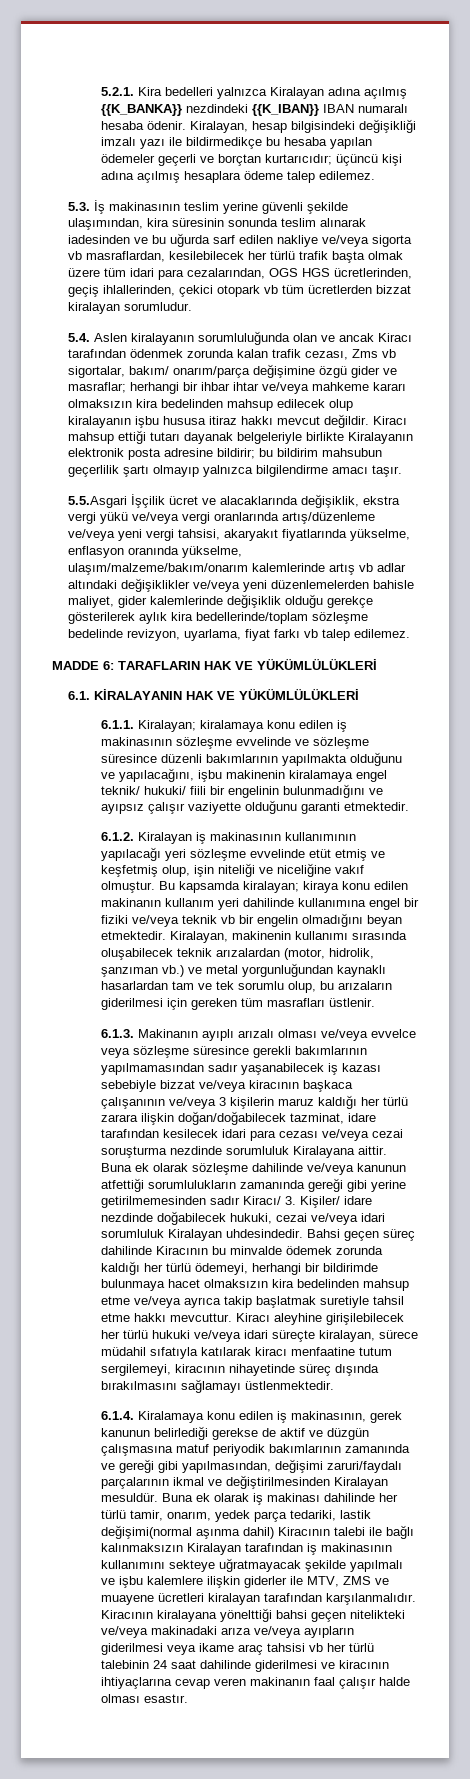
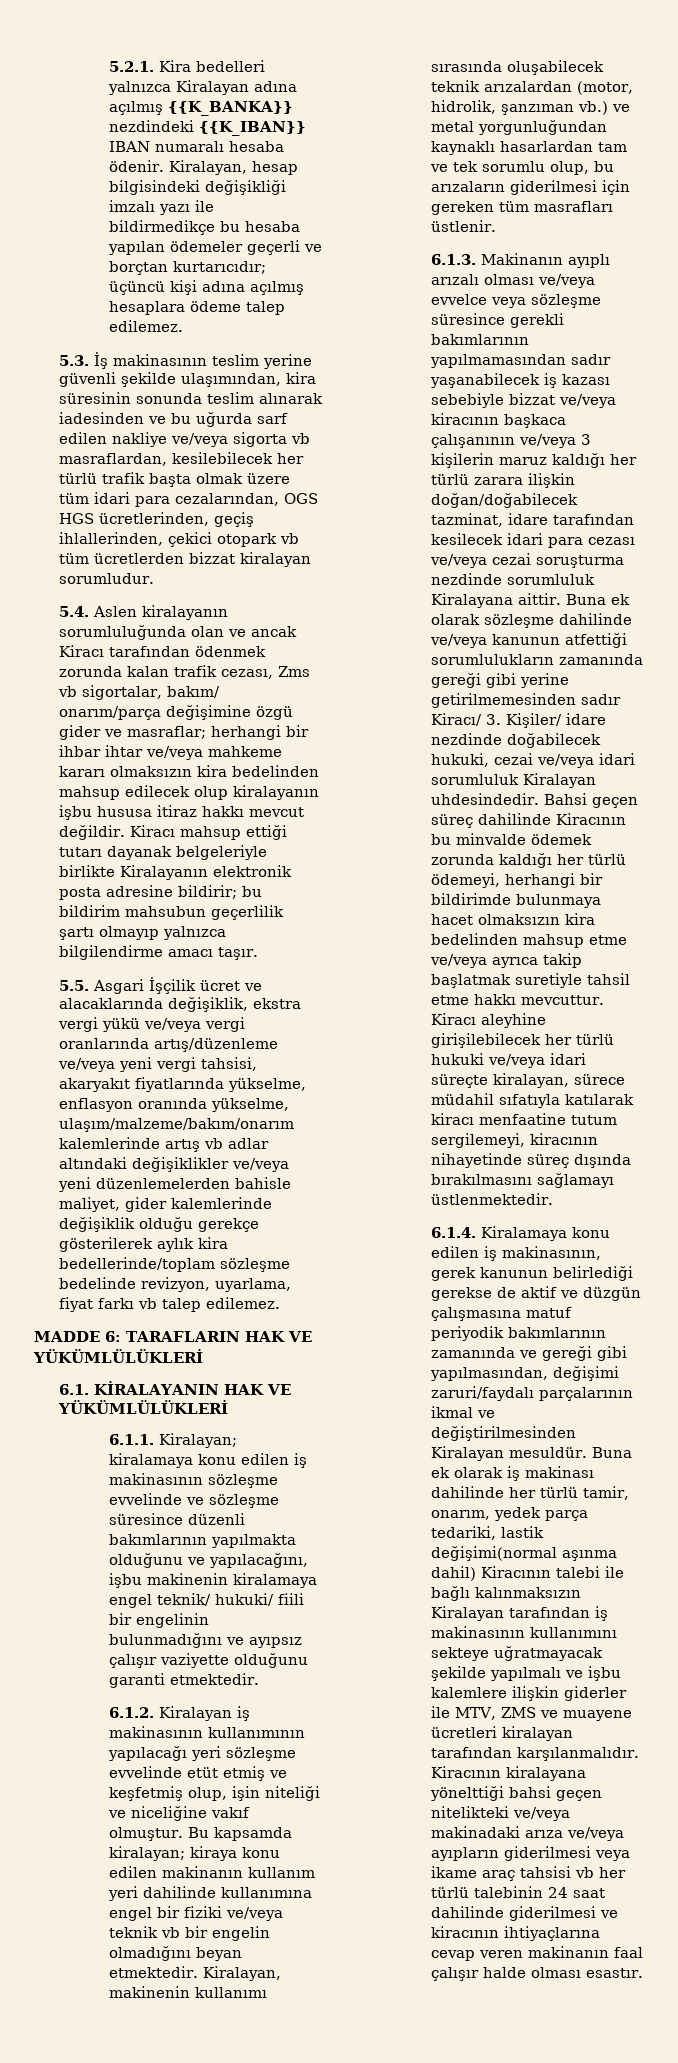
- 5.5.Asgari İşçilik ücret ve alacaklarında değişiklik, ekstra vergi yükü ve/veya vergi oranlarında artış/düzenleme ve/veya yeni vergi tahsisi, akaryakıt fiyatlarında yükselme, enflasyon oranında yükselme, ulaşım/malzeme/bakım/onarım kalemlerinde artış vb adlar altındaki değişiklikler ve/veya yeni düzenlemelerden bahisle maliyet, gider kalemlerinde değişiklik olduğu gerekçe gösterilerek aylık kira bedellerinde/toplam sözleşme bedelinde revizyon, uyarlama, fiyat farkı vb talep edilemez.
+ 5.5. Asgari İşçilik ücret ve alacaklarında değişiklik, ekstra vergi yükü ve/veya vergi oranlarında artış/düzenleme ve/veya yeni vergi tahsisi, akaryakıt fiyatlarında yükselme, enflasyon oranında yükselme, ulaşım/malzeme/bakım/onarım kalemlerinde artış vb adlar altındaki değişiklikler ve/veya yeni düzenlemelerden bahisle maliyet, gider kalemlerinde değişiklik olduğu gerekçe gösterilerek aylık kira bedellerinde/toplam sözleşme bedelinde revizyon, uyarlama, fiyat farkı vb talep edilemez.

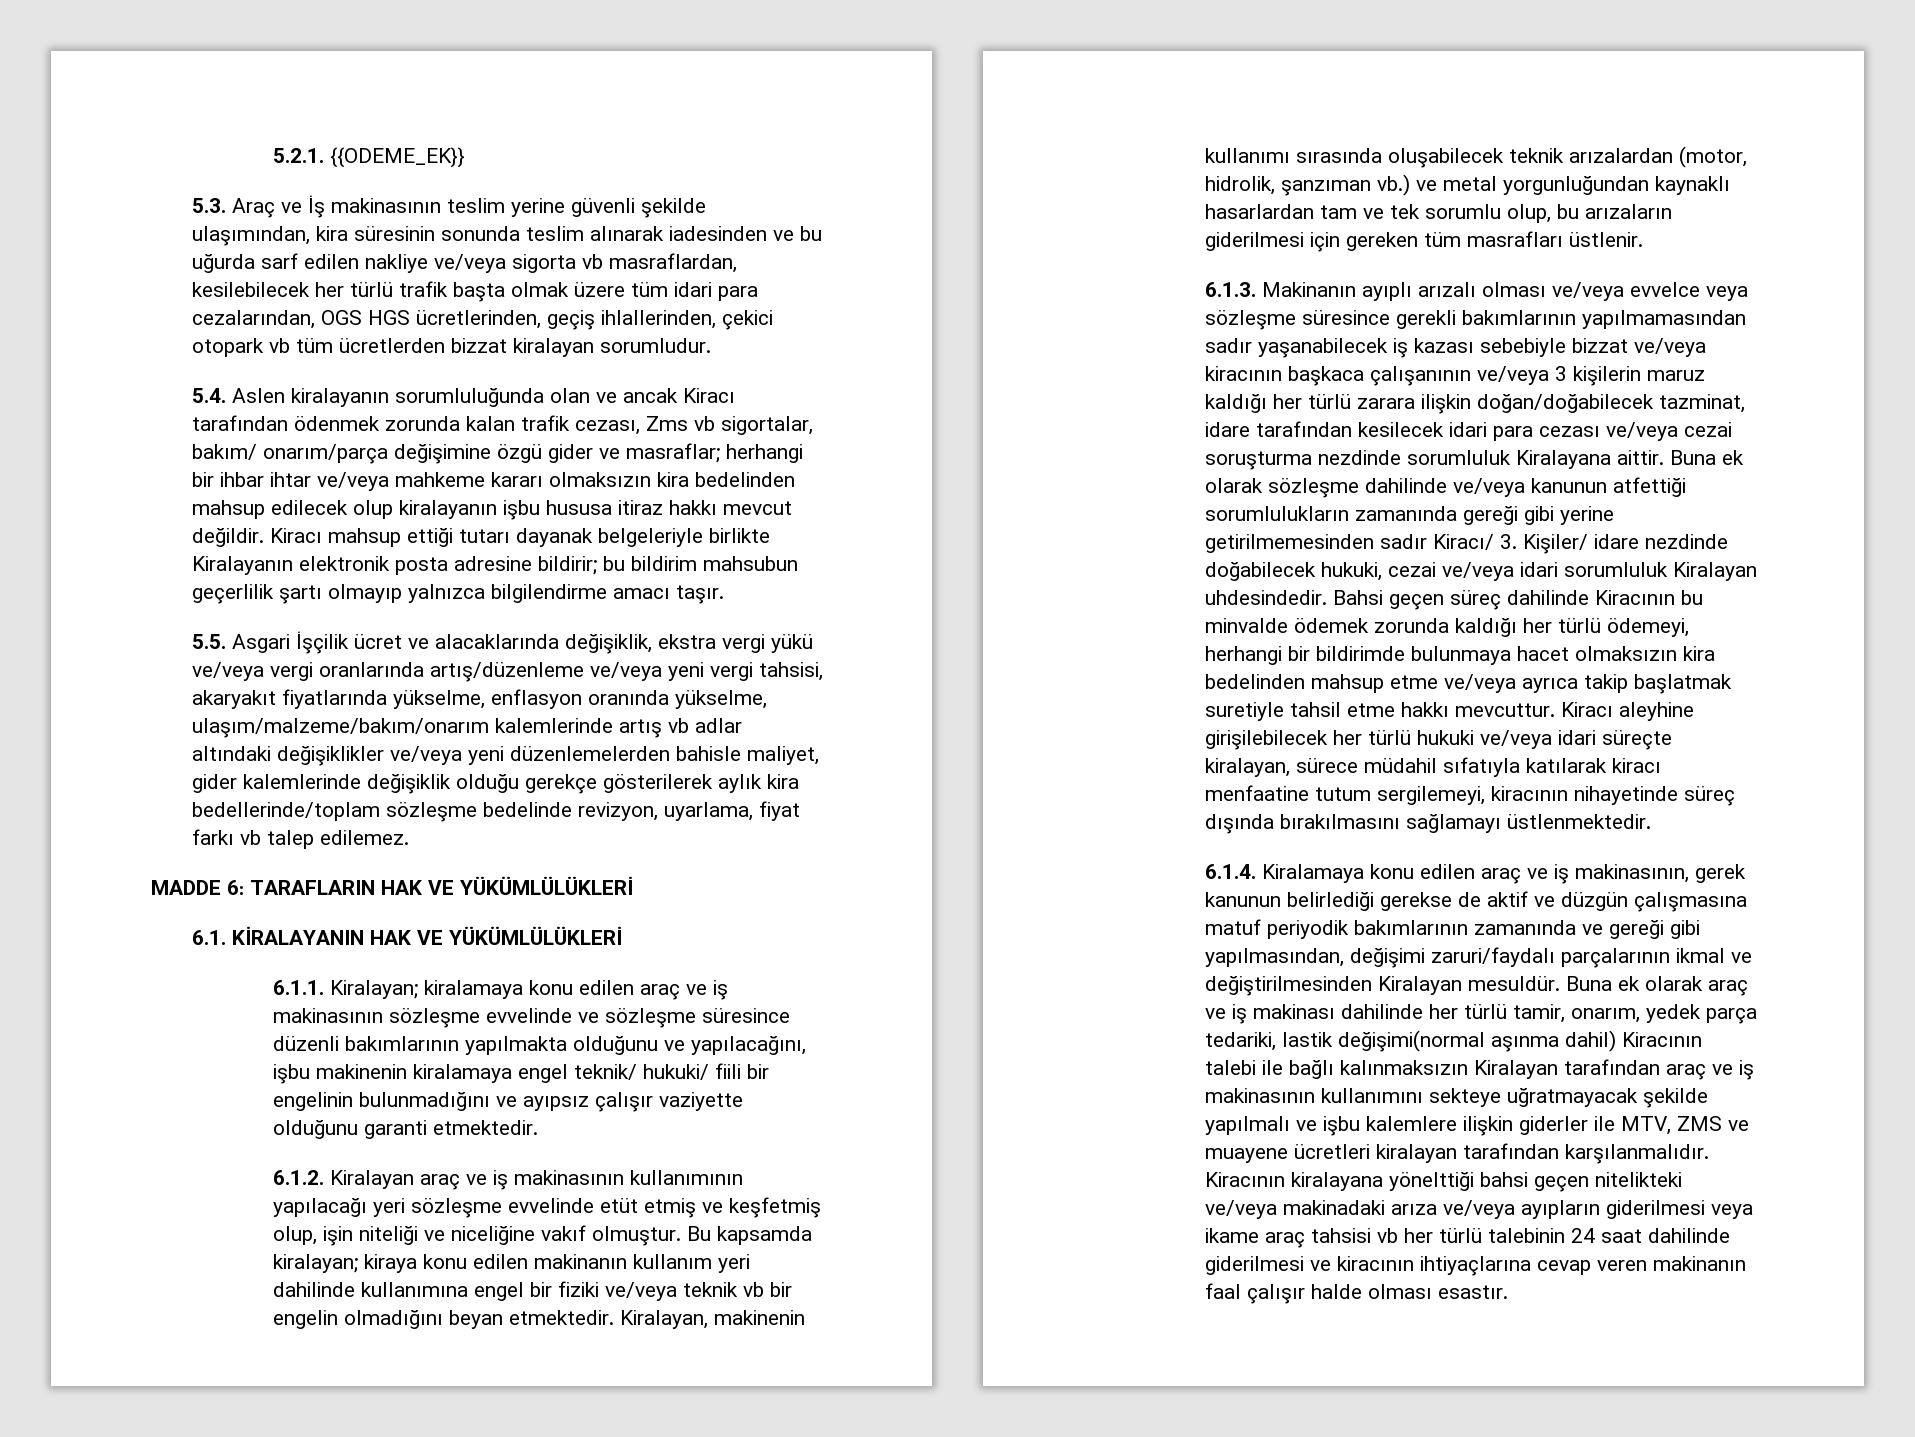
- 5.2.1. Kira bedelleri yalnızca Kiralayan adına açılmış {{K_BANKA}} nezdindeki {{K_IBAN}} IBAN numaralı hesaba ödenir. Kiralayan, hesap bilgisindeki değişikliği imzalı yazı ile bildirmedikçe bu hesaba yapılan ödemeler geçerli ve borçtan kurtarıcıdır; üçüncü kişi adına açılmış hesaplara ödeme talep edilemez.
+ 5.2.1. {{ODEME_EK}}
- 5.3. İş makinasının teslim yerine güvenli şekilde ulaşımından, kira süresinin sonunda teslim alınarak iadesinden ve bu uğurda sarf edilen nakliye ve/veya sigorta vb masraflardan, kesilebilecek her türlü trafik başta olmak üzere tüm idari para cezalarından, OGS HGS ücretlerinden, geçiş ihlallerinden, çekici otopark vb tüm ücretlerden bizzat kiralayan sorumludur.
+ 5.3. Araç ve İş makinasının teslim yerine güvenli şekilde ulaşımından, kira süresinin sonunda teslim alınarak iadesinden ve bu uğurda sarf edilen nakliye ve/veya sigorta vb masraflardan, kesilebilecek her türlü trafik başta olmak üzere tüm idari para cezalarından, OGS HGS ücretlerinden, geçiş ihlallerinden, çekici otopark vb tüm ücretlerden bizzat kiralayan sorumludur.
- 6.1.1. Kiralayan; kiralamaya konu edilen iş makinasının sözleşme evvelinde ve sözleşme süresince düzenli bakımlarının yapılmakta olduğunu ve yapılacağını, işbu makinenin kiralamaya engel teknik/ hukuki/ fiili bir engelinin bulunmadığını ve ayıpsız çalışır vaziyette olduğunu garanti etmektedir.
+ 6.1.1. Kiralayan; kiralamaya konu edilen araç ve iş makinasının sözleşme evvelinde ve sözleşme süresince düzenli bakımlarının yapılmakta olduğunu ve yapılacağını, işbu makinenin kiralamaya engel teknik/ hukuki/ fiili bir engelinin bulunmadığını ve ayıpsız çalışır vaziyette olduğunu garanti etmektedir.
- 6.1.2. Kiralayan iş makinasının kullanımının yapılacağı yeri sözleşme evvelinde etüt etmiş ve keşfetmiş olup, işin niteliği ve niceliğine vakıf olmuştur.
+ 6.1.2. Kiralayan araç ve iş makinasının kullanımının yapılacağı yeri sözleşme evvelinde etüt etmiş ve keşfetmiş olup, işin niteliği ve niceliğine vakıf olmuştur.
- 6.1.4. Kiralamaya konu edilen iş makinasının, gerek kanunun belirlediği gerekse de aktif ve düzgün çalışmasına matuf periyodik bakımlarının zamanında ve gereği gibi yapılmasından, değişimi zaruri/faydalı parçalarının ikmal ve değiştirilmesinden Kiralayan mesuldür.
+ 6.1.4. Kiralamaya konu edilen araç ve iş makinasının, gerek kanunun belirlediği gerekse de aktif ve düzgün çalışmasına matuf periyodik bakımlarının zamanında ve gereği gibi yapılmasından, değişimi zaruri/faydalı parçalarının ikmal ve değiştirilmesinden Kiralayan mesuldür.
- Buna ek olarak iş makinası dahilinde her türlü tamir, onarım, yedek parça tedariki, lastik değişimi(normal aşınma dahil) Kiracının talebi ile bağlı kalınmaksızın Kiralayan tarafından iş makinasının kullanımını sekteye uğratmayacak şekilde yapılmalı ve işbu kalemlere ilişkin giderler ile MTV, ZMS ve muayene ücretleri kiralayan tarafından karşılanmalıdır.
+ Buna ek olarak araç ve iş makinası dahilinde her türlü tamir, onarım, yedek parça tedariki, lastik değişimi(normal aşınma dahil) Kiracının talebi ile bağlı kalınmaksızın Kiralayan tarafından araç ve iş makinasının kullanımını sekteye uğratmayacak şekilde yapılmalı ve işbu kalemlere ilişkin giderler ile MTV, ZMS ve muayene ücretleri kiralayan tarafından karşılanmalıdır.

